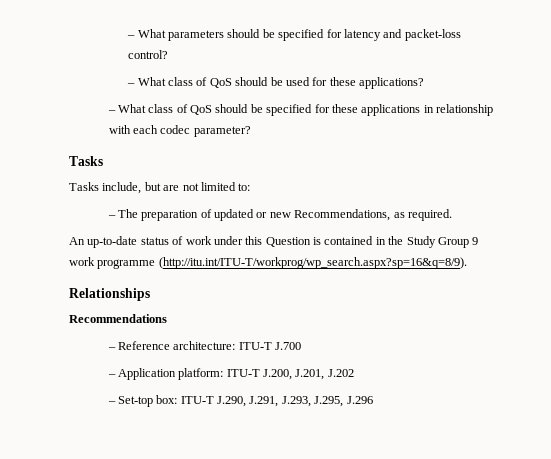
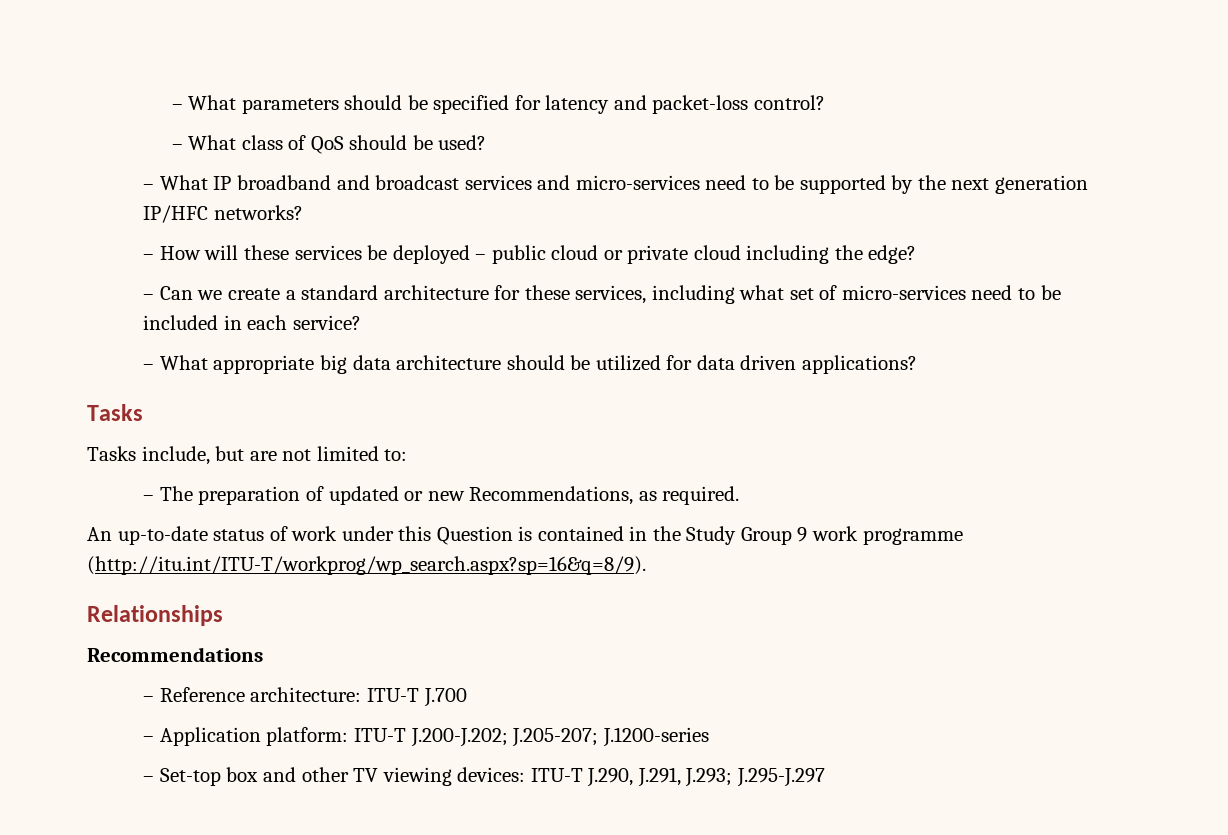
- – What class of QoS should be used for these applications?
- – What class of QoS should be specified for these applications in relationship with each codec parameter?
+ – What class of QoS should be used?
+ – What IP broadband and broadcast services and micro-services need to be supported by the next generation IP/HFC networks?
+ – How will these services be deployed – public cloud or private cloud including the edge?
+ – Can we create a standard architecture for these services, including what set of micro-services need to be included in each service?
+ – What appropriate big data architecture should be utilized for data driven applications?
- – Application platform: ITU-T J.200, J.201, J.202
+ – Application platform: ITU-T J.200-J.202; J.205-207; J.1200-series
- – Set-top box: ITU-T J.290, J.291, J.293, J.295, J.296
+ – Set-top box and other TV viewing devices: ITU-T J.290, J.291, J.293; J.295-J.297

